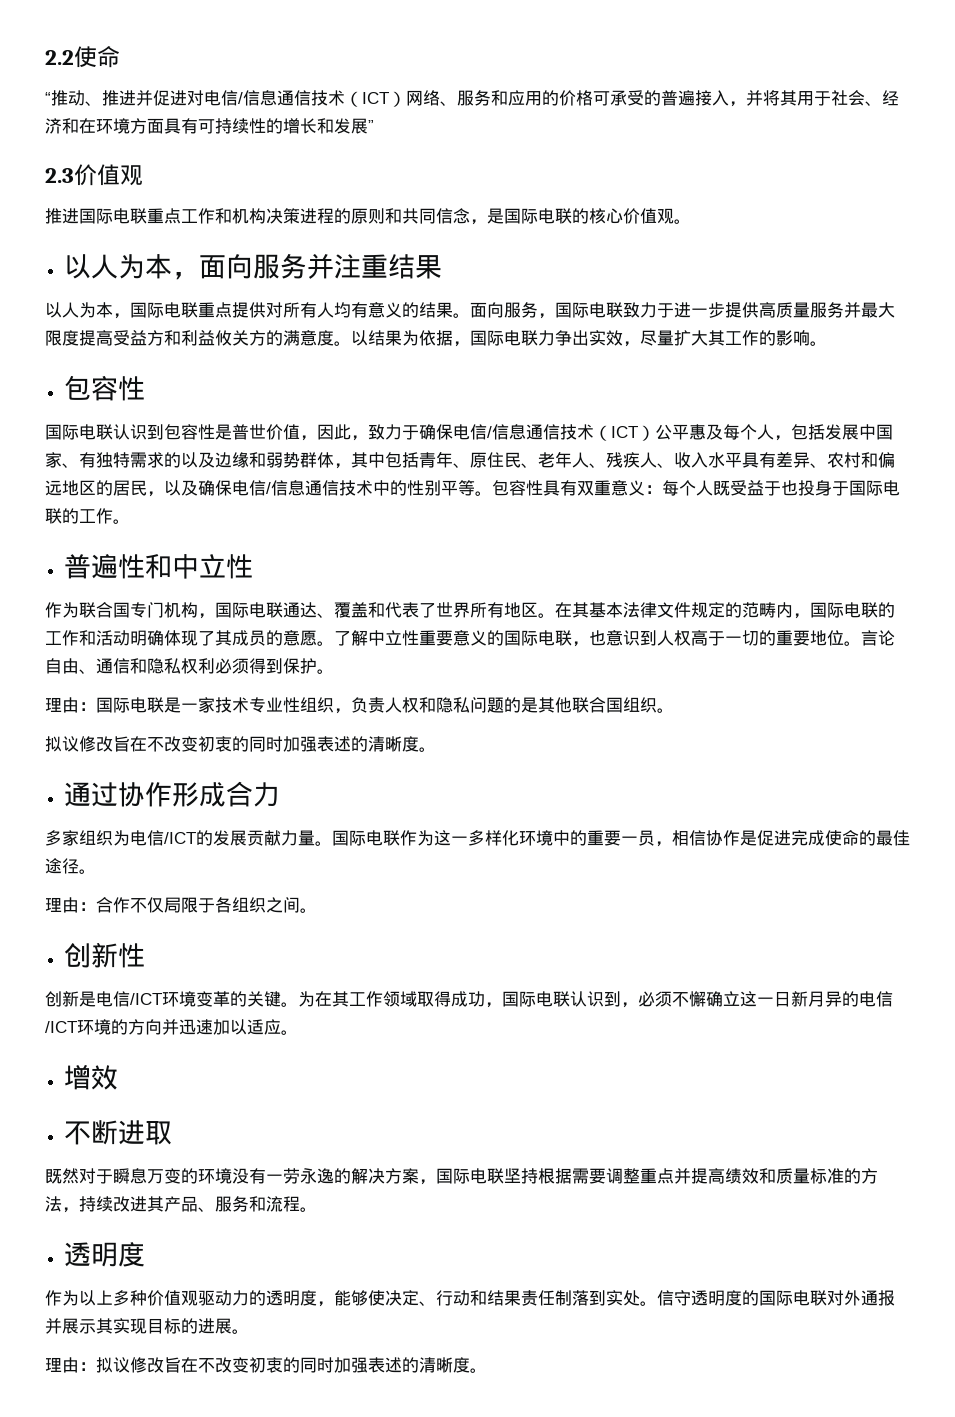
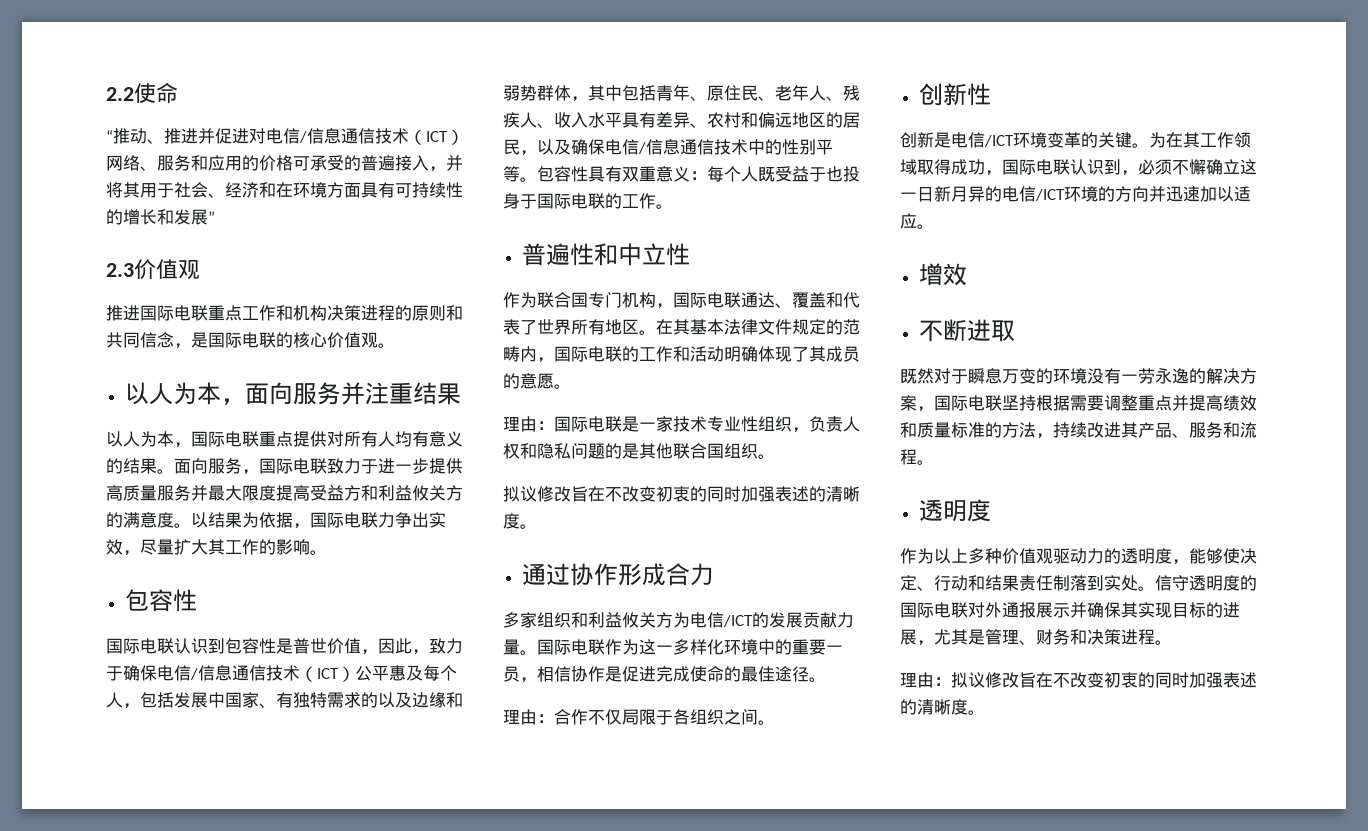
- 了解中立性重要意义的国际电联，也意识到人权高于一切的重要地位。言论自由、通信和隐私权利必须得到保护。
- 多家组织为电信/ICT的发展贡献力量。
+ 多家组织和利益攸关方为电信/ICT的发展贡献力量。
- 信守透明度的国际电联对外通报并展示其实现目标的进展。
+ 信守透明度的国际电联对外通报展示并确保其实现目标的进展，尤其是管理、财务和决策进程。

